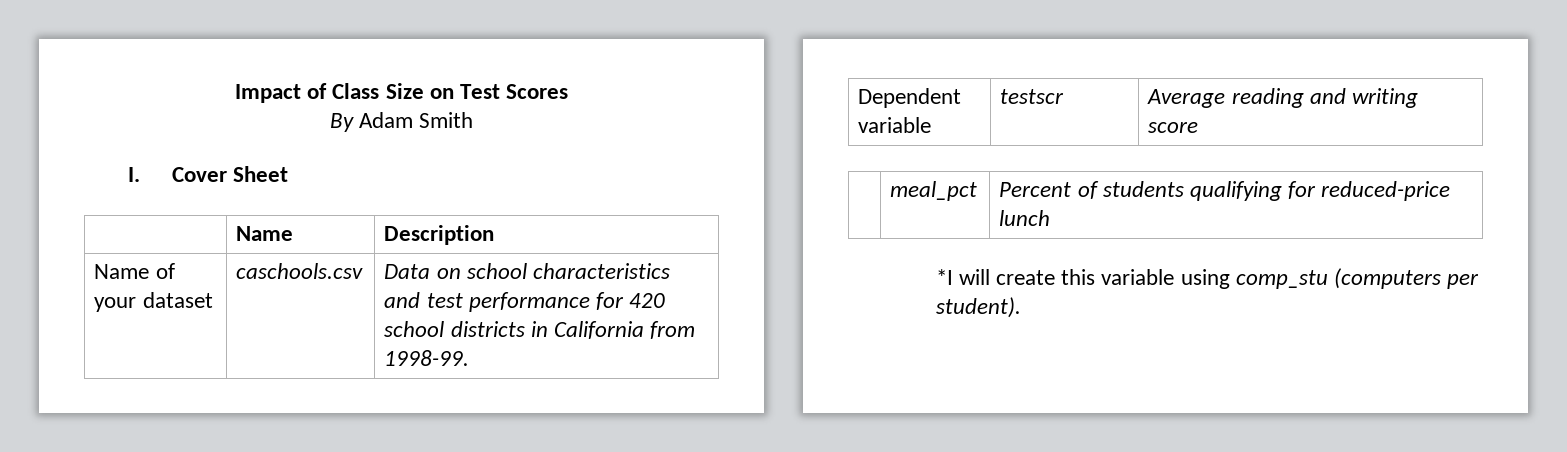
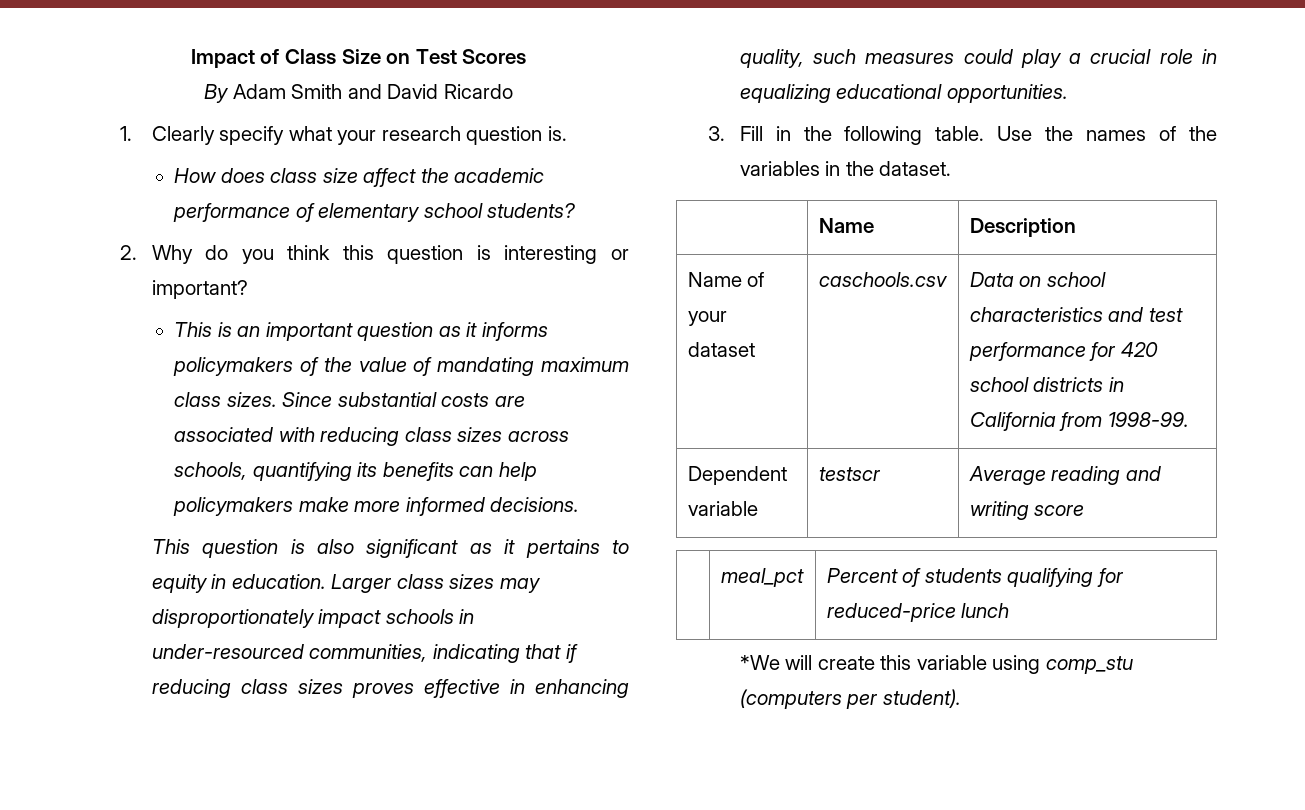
- By Adam Smith
- I. Cover Sheet
+ By Adam Smith and David Ricardo
+ 1. Clearly specify what your research question is.
+ How does class size affect the academic performance of elementary school students?
+ 2. Why do you think this question is interesting or important?
+ This is an important question as it informs policymakers of the value of mandating maximum class sizes. Since substantial costs are associated with reducing class sizes across schools, quantifying its benefits can help policymakers make more informed decisions.
+ This question is also significant as it pertains to equity in education. Larger class sizes may disproportionately impact schools in under-resourced communities, indicating that if reducing class sizes proves effective in enhancing quality, such measures could play a crucial role in equalizing educational opportunities.
+ 3. Fill in the following table. Use the names of the variables in the dataset.
- *I will create this variable using comp_stu (computers per student).
+ *We will create this variable using comp_stu (computers per student).

